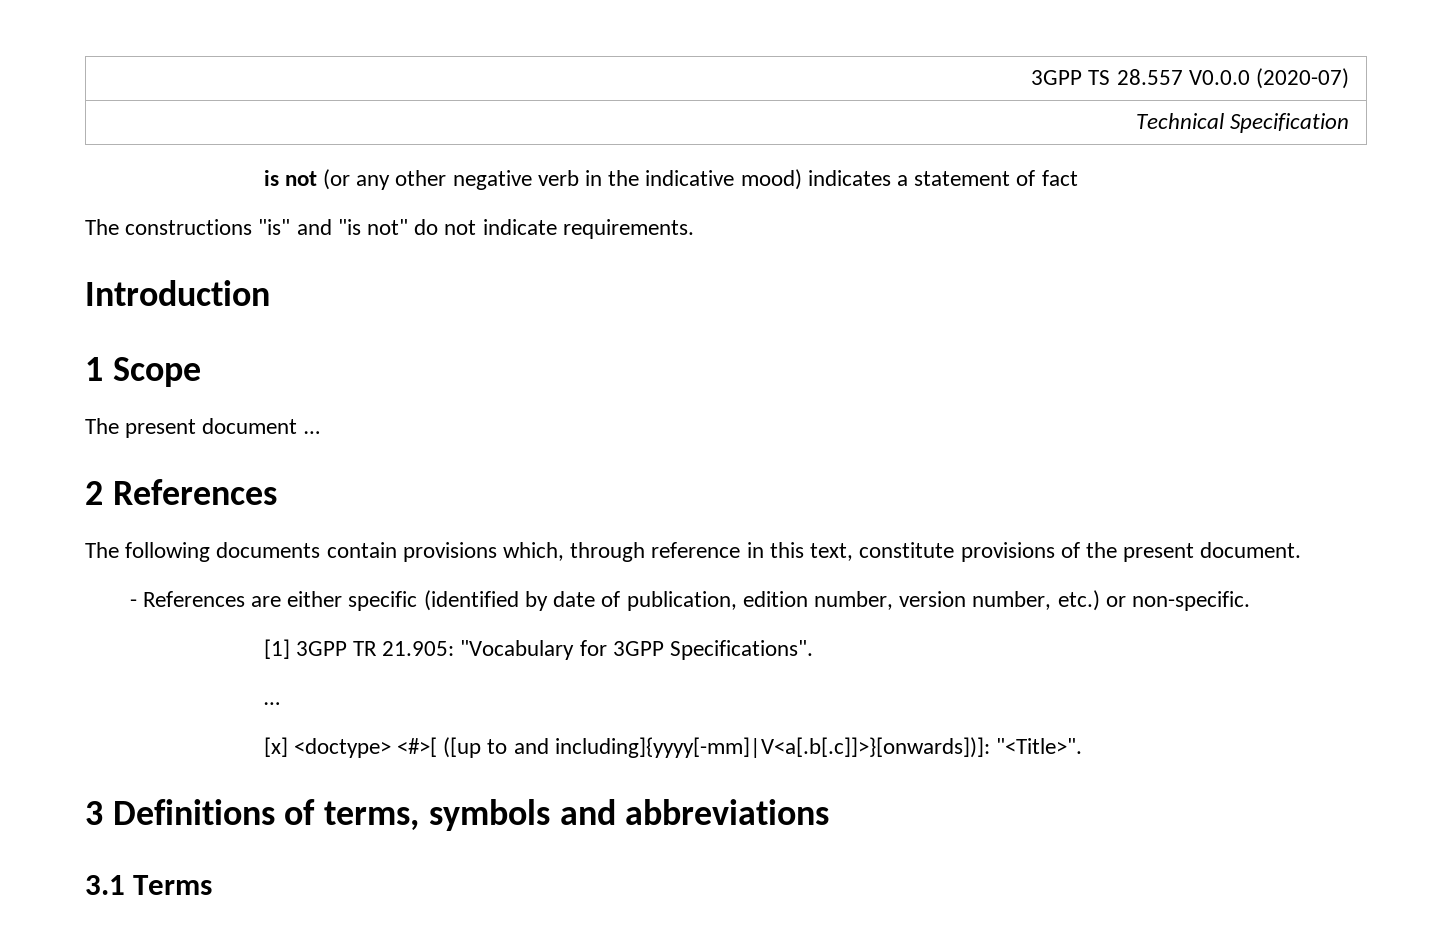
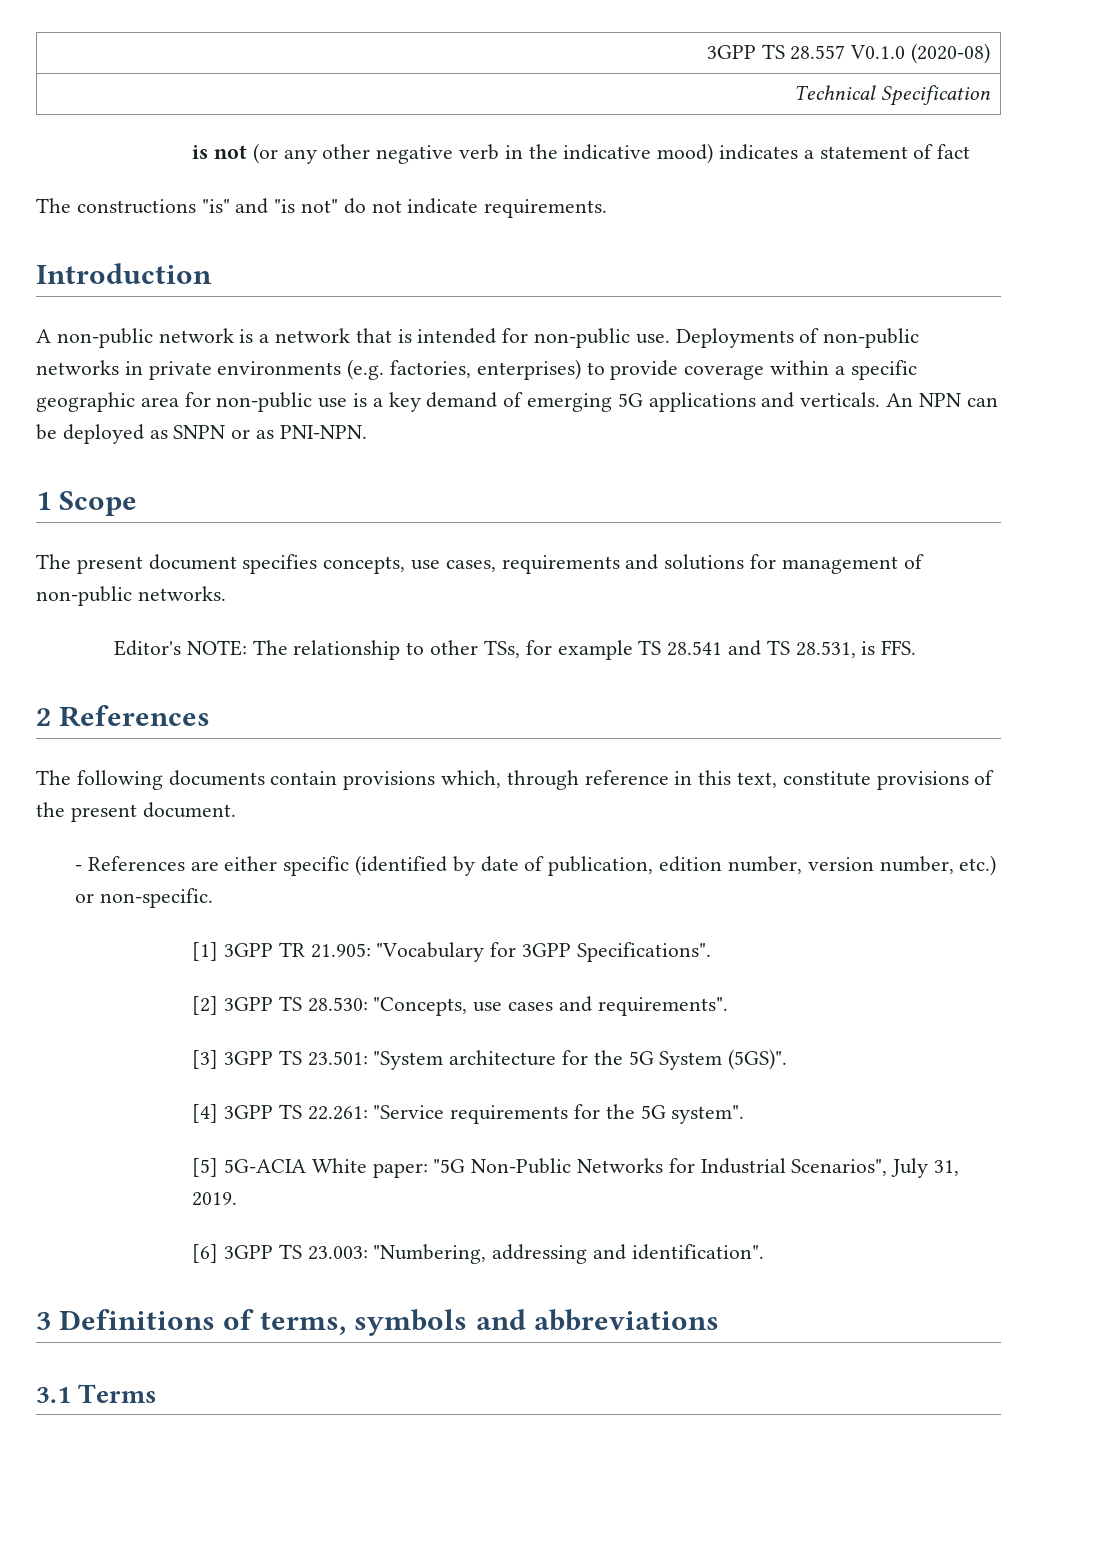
- 3GPP TS 28.557 V0.0.0 (2020-07)
+ 3GPP TS 28.557 V0.1.0 (2020-08)
+ A non-public network is a network that is intended for non-public use. Deployments of non-public networks in private environments (e.g. factories, enterprises) to provide coverage within a specific geographic area for non-public use is a key demand of emerging 5G applications and verticals. An NPN can be deployed as SNPN or as PNI-NPN.
- The present document …
+ The present document specifies concepts, use cases, requirements and solutions for management of non-public networks.
+ Editor's NOTE: The relationship to other TSs, for example TS 28.541 and TS 28.531, is FFS.
  [1] 3GPP TR 21.905: "Vocabulary for 3GPP Specifications".
- …
- [x] <doctype> <#>[ ([up to and including]{yyyy[-mm]|V<a[.b[.c]]>}[onwards])]: "<Title>".
+ [2] 3GPP TS 28.530: "Concepts, use cases and requirements".
+ [3] 3GPP TS 23.501: "System architecture for the 5G System (5GS)".
+ [4] 3GPP TS 22.261: "Service requirements for the 5G system".
+ [5] 5G-ACIA White paper: "5G Non-Public Networks for Industrial Scenarios", July 31, 2019.
+ [6] 3GPP TS 23.003: "Numbering, addressing and identification".

